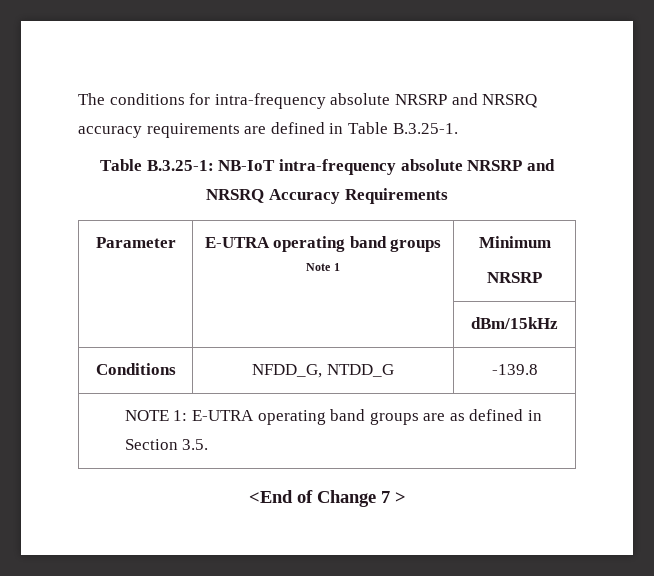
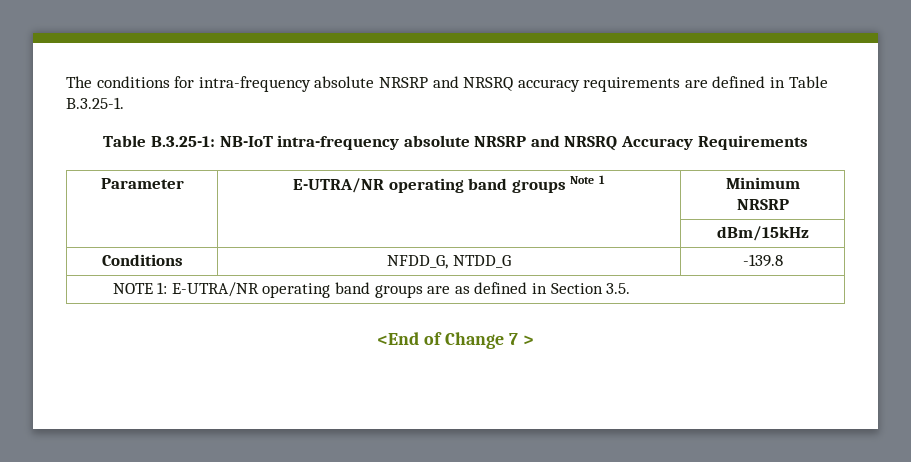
- Parameter | E-UTRA operating band groups Note 1 | Minimum
+ Parameter | E-UTRA/NR operating band groups Note 1 | Minimum
- NOTE 1: E-UTRA operating band groups are as defined in Section 3.5.
+ NOTE 1: E-UTRA/NR operating band groups are as defined in Section 3.5.

